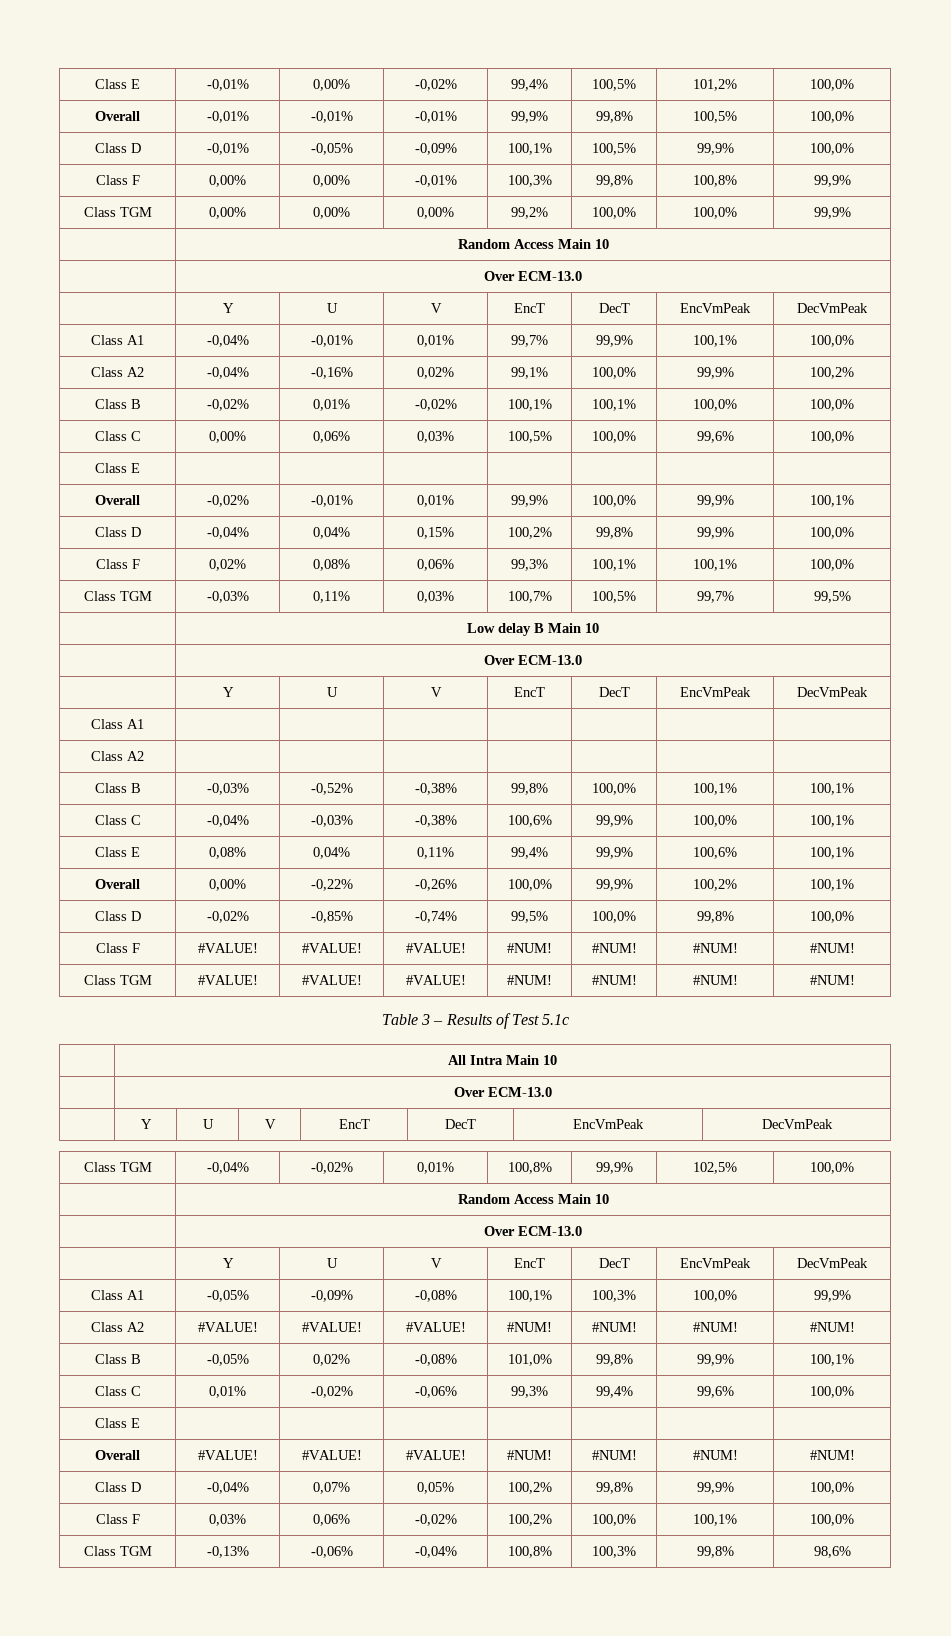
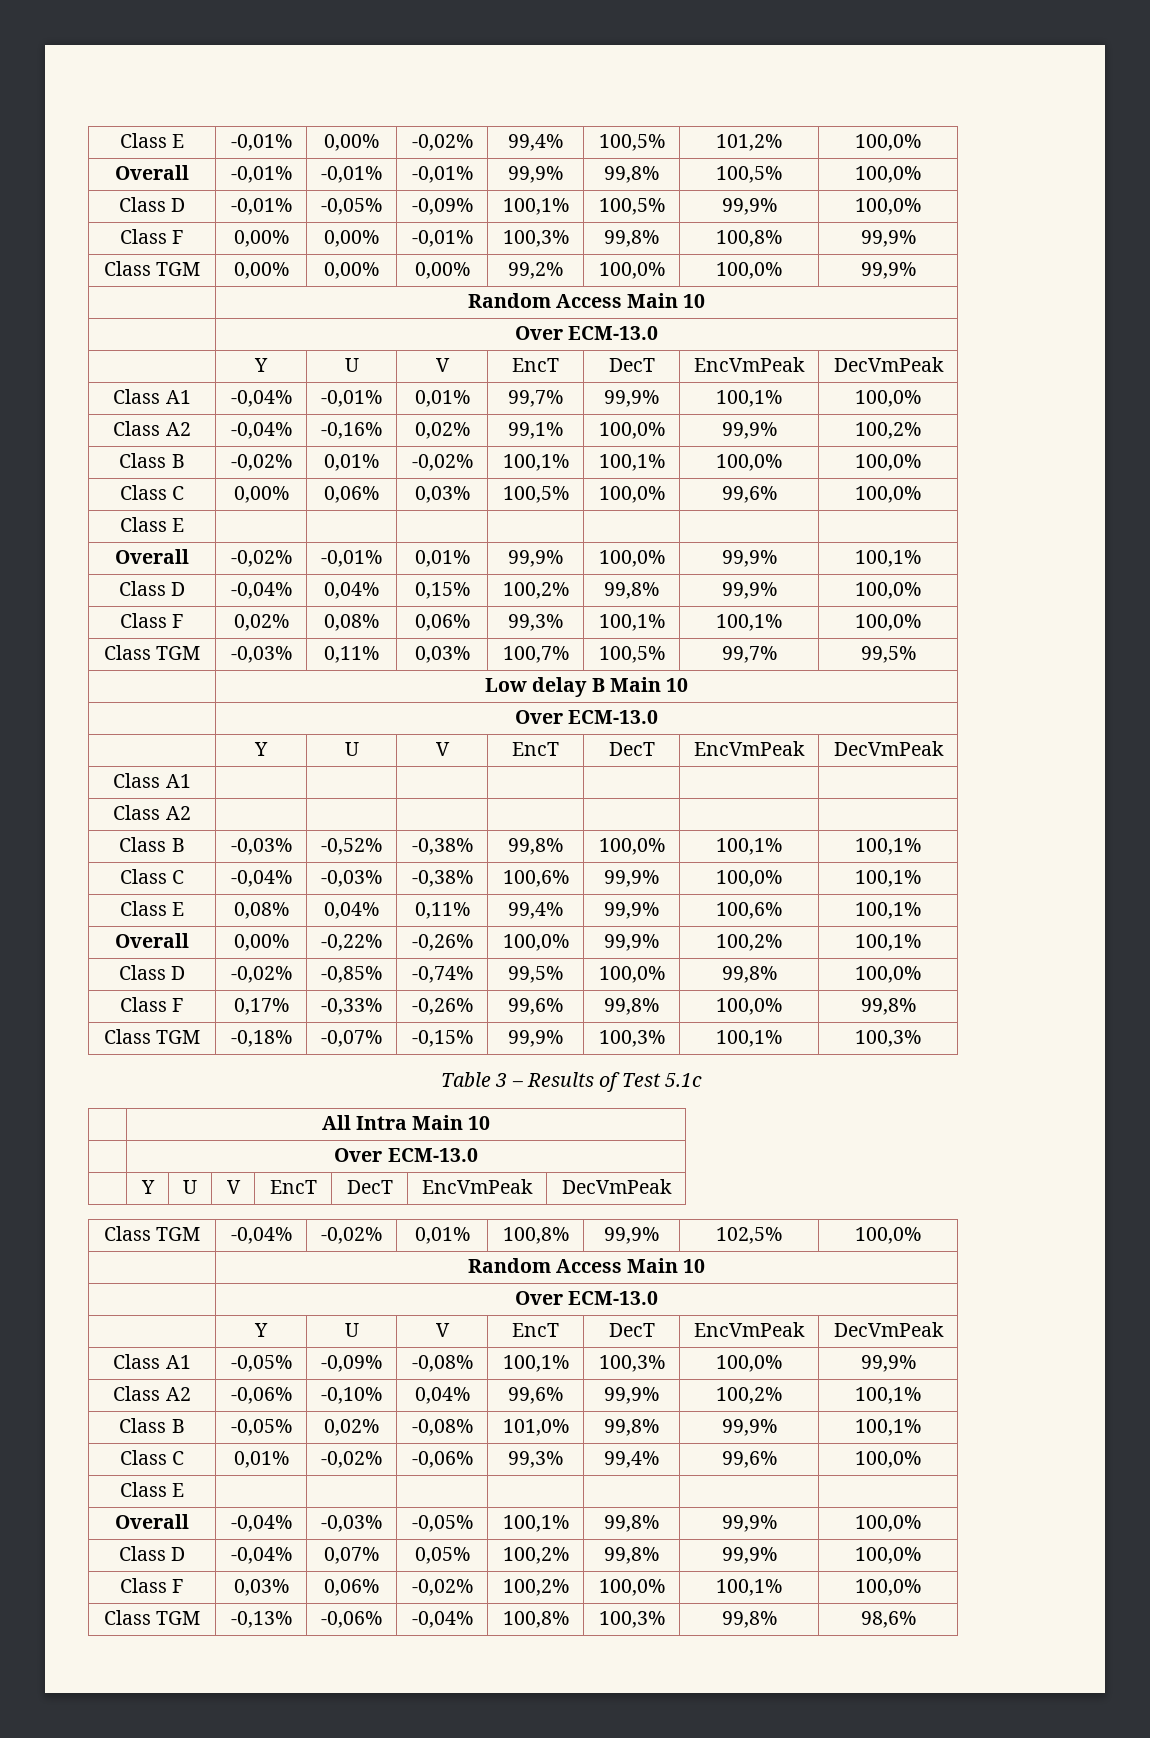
- Class F | #VALUE! | #VALUE! | #VALUE! | #NUM! | #NUM! | #NUM! | #NUM!
- Class TGM | #VALUE! | #VALUE! | #VALUE! | #NUM! | #NUM! | #NUM! | #NUM!
+ Class F | 0,17% | -0,33% | -0,26% | 99,6% | 99,8% | 100,0% | 99,8%
+ Class TGM | -0,18% | -0,07% | -0,15% | 99,9% | 100,3% | 100,1% | 100,3%
- Class A2 | #VALUE! | #VALUE! | #VALUE! | #NUM! | #NUM! | #NUM! | #NUM!
+ Class A2 | -0,06% | -0,10% | 0,04% | 99,6% | 99,9% | 100,2% | 100,1%
- Overall | #VALUE! | #VALUE! | #VALUE! | #NUM! | #NUM! | #NUM! | #NUM!
+ Overall | -0,04% | -0,03% | -0,05% | 100,1% | 99,8% | 99,9% | 100,0%

